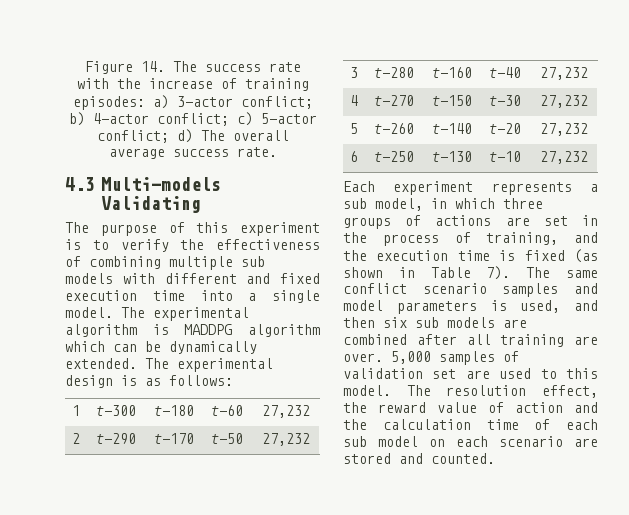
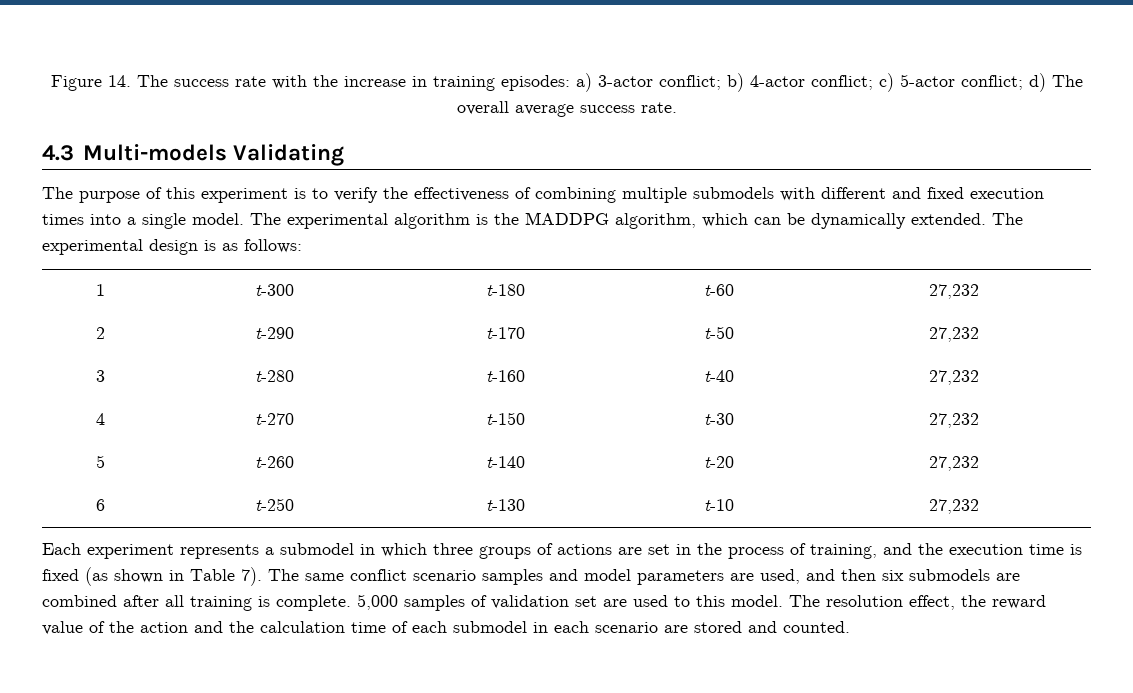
- Figure 14. The success rate with the increase of training episodes: a) 3-actor conflict; b) 4-actor conflict; c) 5-actor conflict; d) The overall average success rate.
+ Figure 14. The success rate with the increase in training episodes: a) 3-actor conflict; b) 4-actor conflict; c) 5-actor conflict; d) The overall average success rate.
- The purpose of this experiment is to verify the effectiveness of combining multiple sub models with different and fixed execution time into a single model.
+ The purpose of this experiment is to verify the effectiveness of combining multiple submodels with different and fixed execution times into a single model.
- The experimental algorithm is MADDPG algorithm which can be dynamically extended.
+ The experimental algorithm is the MADDPG algorithm, which can be dynamically extended.
- Each experiment represents a sub model, in which three groups of actions are set in the process of training, and the execution time is fixed (as shown in Table 7).
+ Each experiment represents a submodel in which three groups of actions are set in the process of training, and the execution time is fixed (as shown in Table 7).
- The same conflict scenario samples and model parameters is used, and then six sub models are combined after all training are over.
+ The same conflict scenario samples and model parameters are used, and then six submodels are combined after all training is complete.
- The resolution effect, the reward value of action and the calculation time of each sub model on each scenario are stored and counted.
+ The resolution effect, the reward value of the action and the calculation time of each submodel in each scenario are stored and counted.

